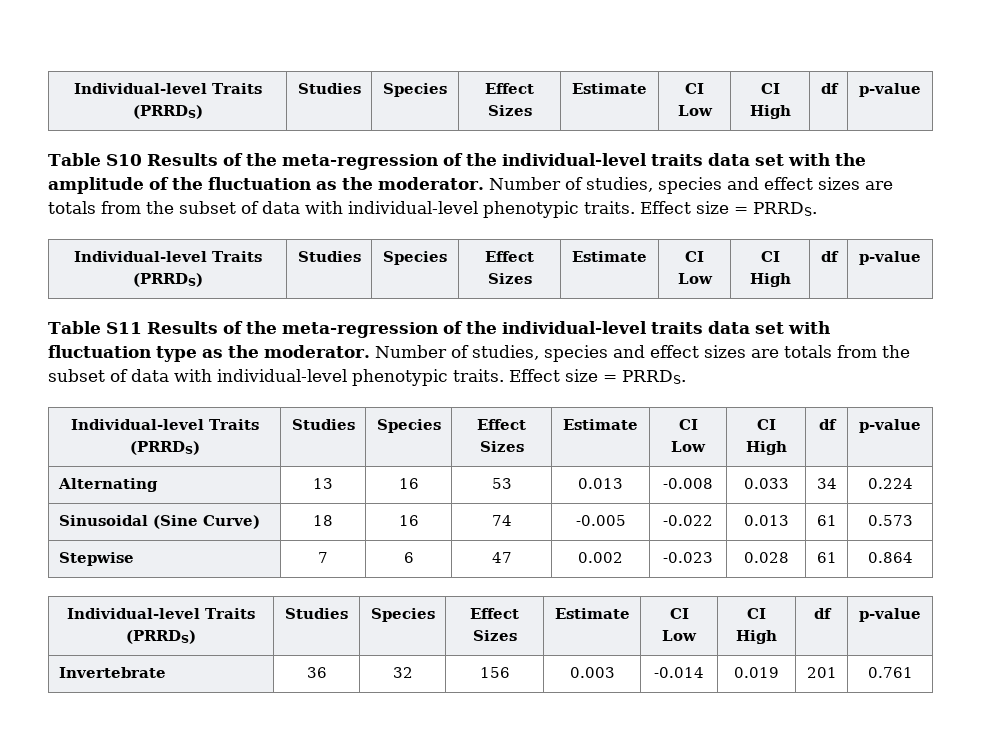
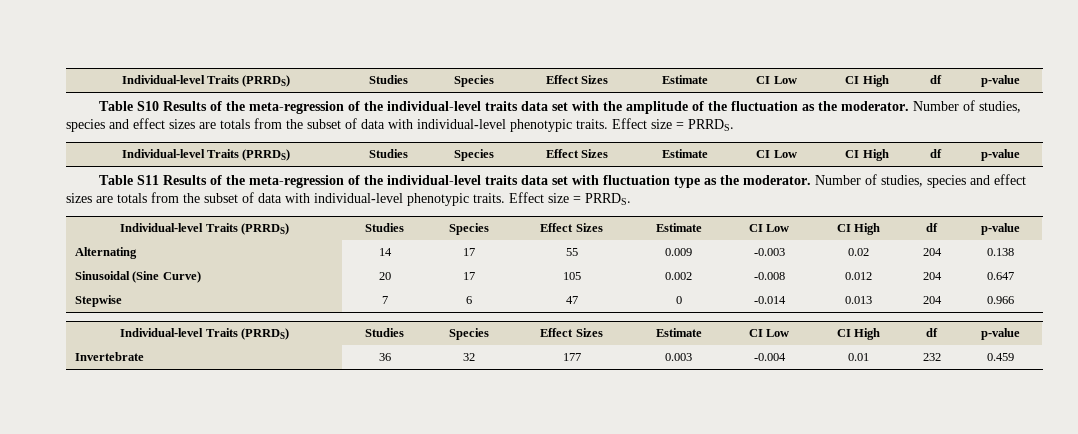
- Alternating | 13 | 16 | 53 | 0.013 | -0.008 | 0.033 | 34 | 0.224
- Sinusoidal (Sine Curve) | 18 | 16 | 74 | -0.005 | -0.022 | 0.013 | 61 | 0.573
+ Alternating | 14 | 17 | 55 | 0.009 | -0.003 | 0.02 | 204 | 0.138
+ Sinusoidal (Sine Curve) | 20 | 17 | 105 | 0.002 | -0.008 | 0.012 | 204 | 0.647
- Stepwise | 7 | 6 | 47 | 0.002 | -0.023 | 0.028 | 61 | 0.864
+ Stepwise | 7 | 6 | 47 | 0 | -0.014 | 0.013 | 204 | 0.966
- Invertebrate | 36 | 32 | 156 | 0.003 | -0.014 | 0.019 | 201 | 0.761
+ Invertebrate | 36 | 32 | 177 | 0.003 | -0.004 | 0.01 | 232 | 0.459

